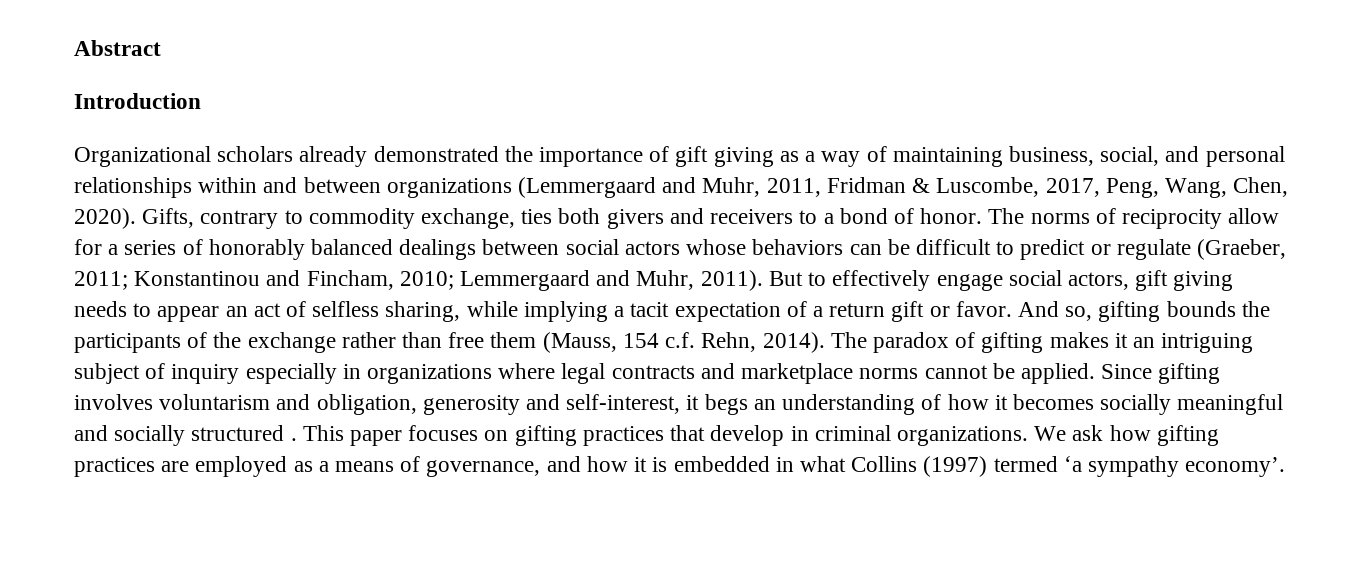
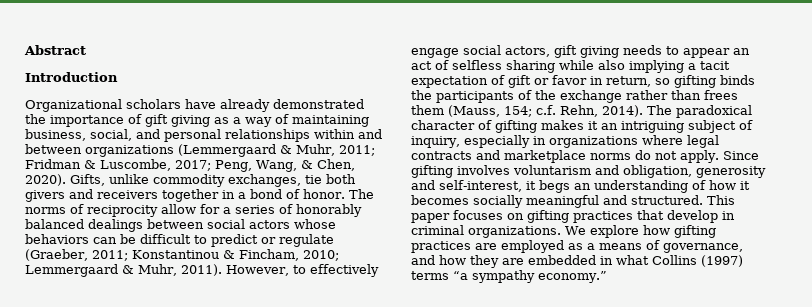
- Organizational scholars already demonstrated the importance of gift giving as a way of maintaining business, social, and personal relationships within and between organizations (Lemmergaard and Muhr, 2011, Fridman & Luscombe, 2017, Peng, Wang, Chen, 2020).
+ Organizational scholars have already demonstrated the importance of gift giving as a way of maintaining business, social, and personal relationships within and between organizations (Lemmergaard & Muhr, 2011; Fridman & Luscombe, 2017; Peng, Wang, & Chen, 2020).
- Gifts, contrary to commodity exchange, ties both givers and receivers to a bond of honor.
+ Gifts, unlike commodity exchanges, tie both givers and receivers together in a bond of honor.
- The norms of reciprocity allow for a series of honorably balanced dealings between social actors whose behaviors can be difficult to predict or regulate (Graeber, 2011; Konstantinou and Fincham, 2010; Lemmergaard and Muhr, 2011).
+ The norms of reciprocity allow for a series of honorably balanced dealings between social actors whose behaviors can be difficult to predict or regulate (Graeber, 2011; Konstantinou & Fincham, 2010; Lemmergaard & Muhr, 2011).
- But to effectively engage social actors, gift giving needs to appear an act of selfless sharing, while implying a tacit expectation of a return gift or favor. And so, gifting bounds the participants of the exchange rather than free them (Mauss, 154 c.f. Rehn, 2014).
+ However, to effectively engage social actors, gift giving needs to appear an act of selfless sharing while also implying a tacit expectation of gift or favor in return, so gifting binds the participants of the exchange rather than frees them (Mauss, 154; c.f. Rehn, 2014).
- The paradox of gifting makes it an intriguing subject of inquiry especially in organizations where legal contracts and marketplace norms cannot be applied.
+ The paradoxical character of gifting makes it an intriguing subject of inquiry, especially in organizations where legal contracts and marketplace norms do not apply.
- Since gifting involves voluntarism and obligation, generosity and self-interest, it begs an understanding of how it becomes socially meaningful and socially structured .
+ Since gifting involves voluntarism and obligation, generosity and self-interest, it begs an understanding of how it becomes socially meaningful and structured.
- We ask how gifting practices are employed as a means of governance, and how it is embedded in what Collins (1997) termed ‘a sympathy economy’.
+ We explore how gifting practices are employed as a means of governance, and how they are embedded in what Collins (1997) terms “a sympathy economy.”

